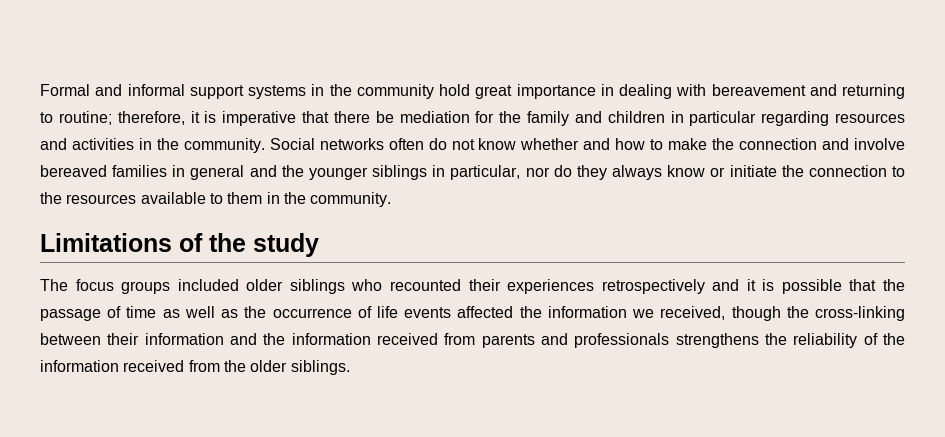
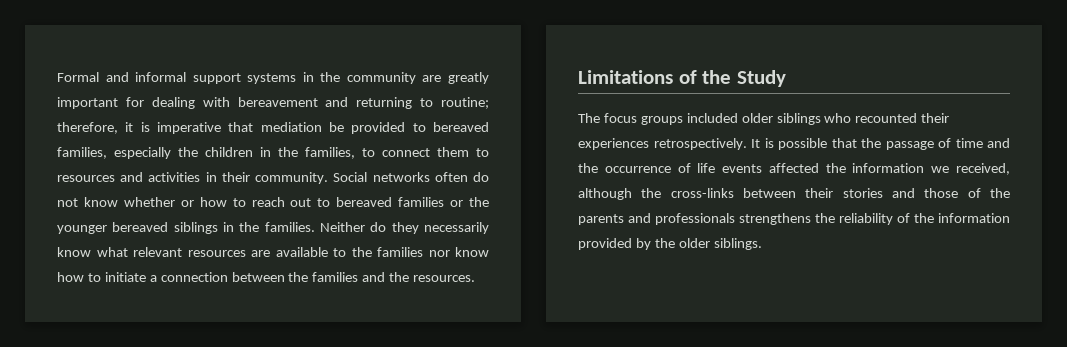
- Formal and informal support systems in the community hold great importance in dealing with bereavement and returning to routine; therefore, it is imperative that there be mediation for the family and children in particular regarding resources and activities in the community.
+ Formal and informal support systems in the community are greatly important for dealing with bereavement and returning to routine; therefore, it is imperative that mediation be provided to bereaved families, especially the children in the families, to connect them to resources and activities in their community.
- Social networks often do not know whether and how to make the connection and involve bereaved families in general and the younger siblings in particular, nor do they always know or initiate the connection to the resources available to them in the community.
+ Social networks often do not know whether or how to reach out to bereaved families or the younger bereaved siblings in the families. Neither do they necessarily know what relevant resources are available to the families nor know how to initiate a connection between the families and the resources.
- Limitations of the study
+ Limitations of the Study
- The focus groups included older siblings who recounted their experiences retrospectively and it is possible that the passage of time as well as the occurrence of life events affected the information we received, though the cross-linking between their information and the information received from parents and professionals strengthens the reliability of the information received from the older siblings.
+ The focus groups included older siblings who recounted their experiences retrospectively. It is possible that the passage of time and the occurrence of life events affected the information we received, although the cross-links between their stories and those of the parents and professionals strengthens the reliability of the information provided by the older siblings.

